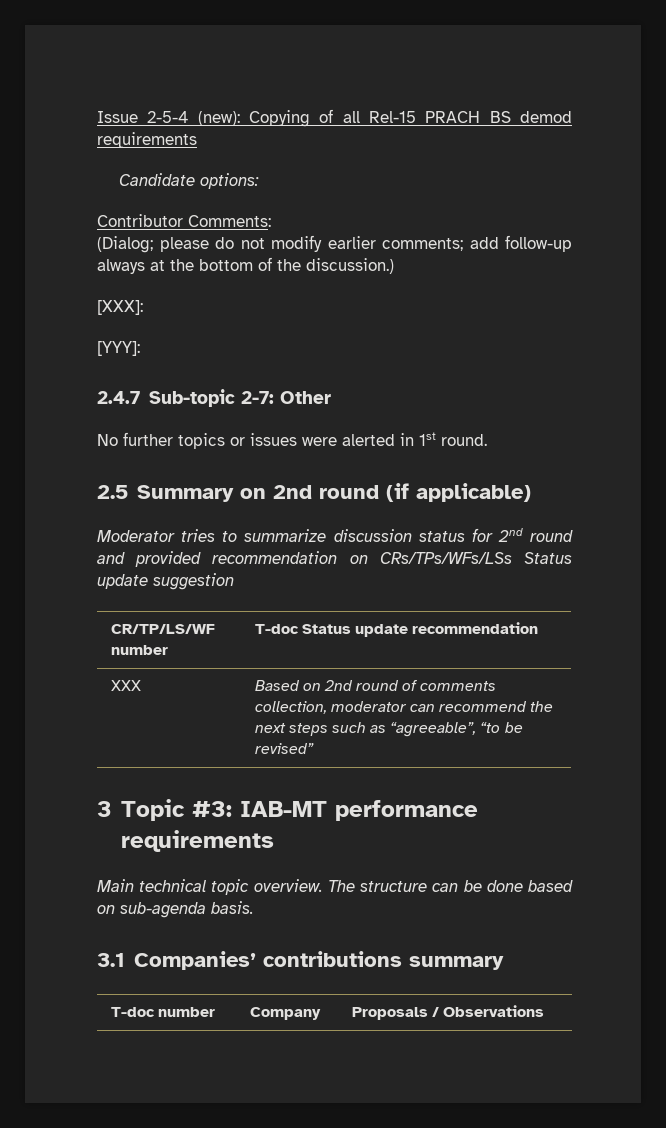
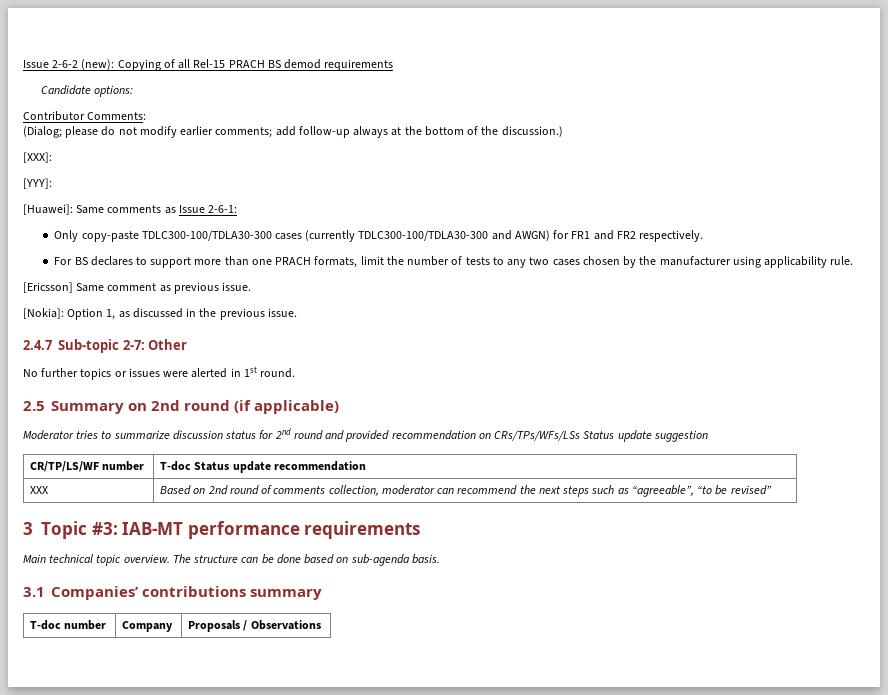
- Issue 2-5-4 (new): Copying of all Rel-15 PRACH BS demod requirements
+ Issue 2-6-2 (new): Copying of all Rel-15 PRACH BS demod requirements
+ [Huawei]: Same comments as Issue 2-6-1:
+ Only copy-paste TDLC300-100/TDLA30-300 cases (currently TDLC300-100/TDLA30-300 and AWGN) for FR1 and FR2 respectively.
+ For BS declares to support more than one PRACH formats, limit the number of tests to any two cases chosen by the manufacturer using applicability rule.
+ [Ericsson] Same comment as previous issue.
+ [Nokia]: Option 1, as discussed in the previous issue.

